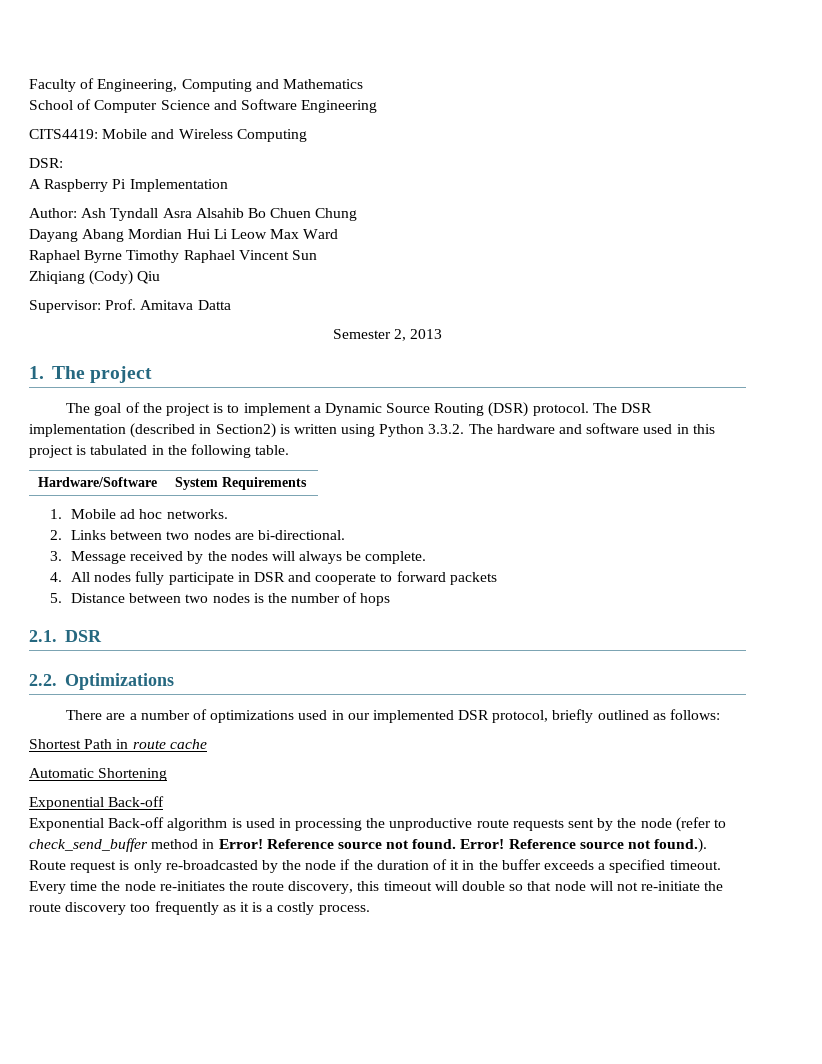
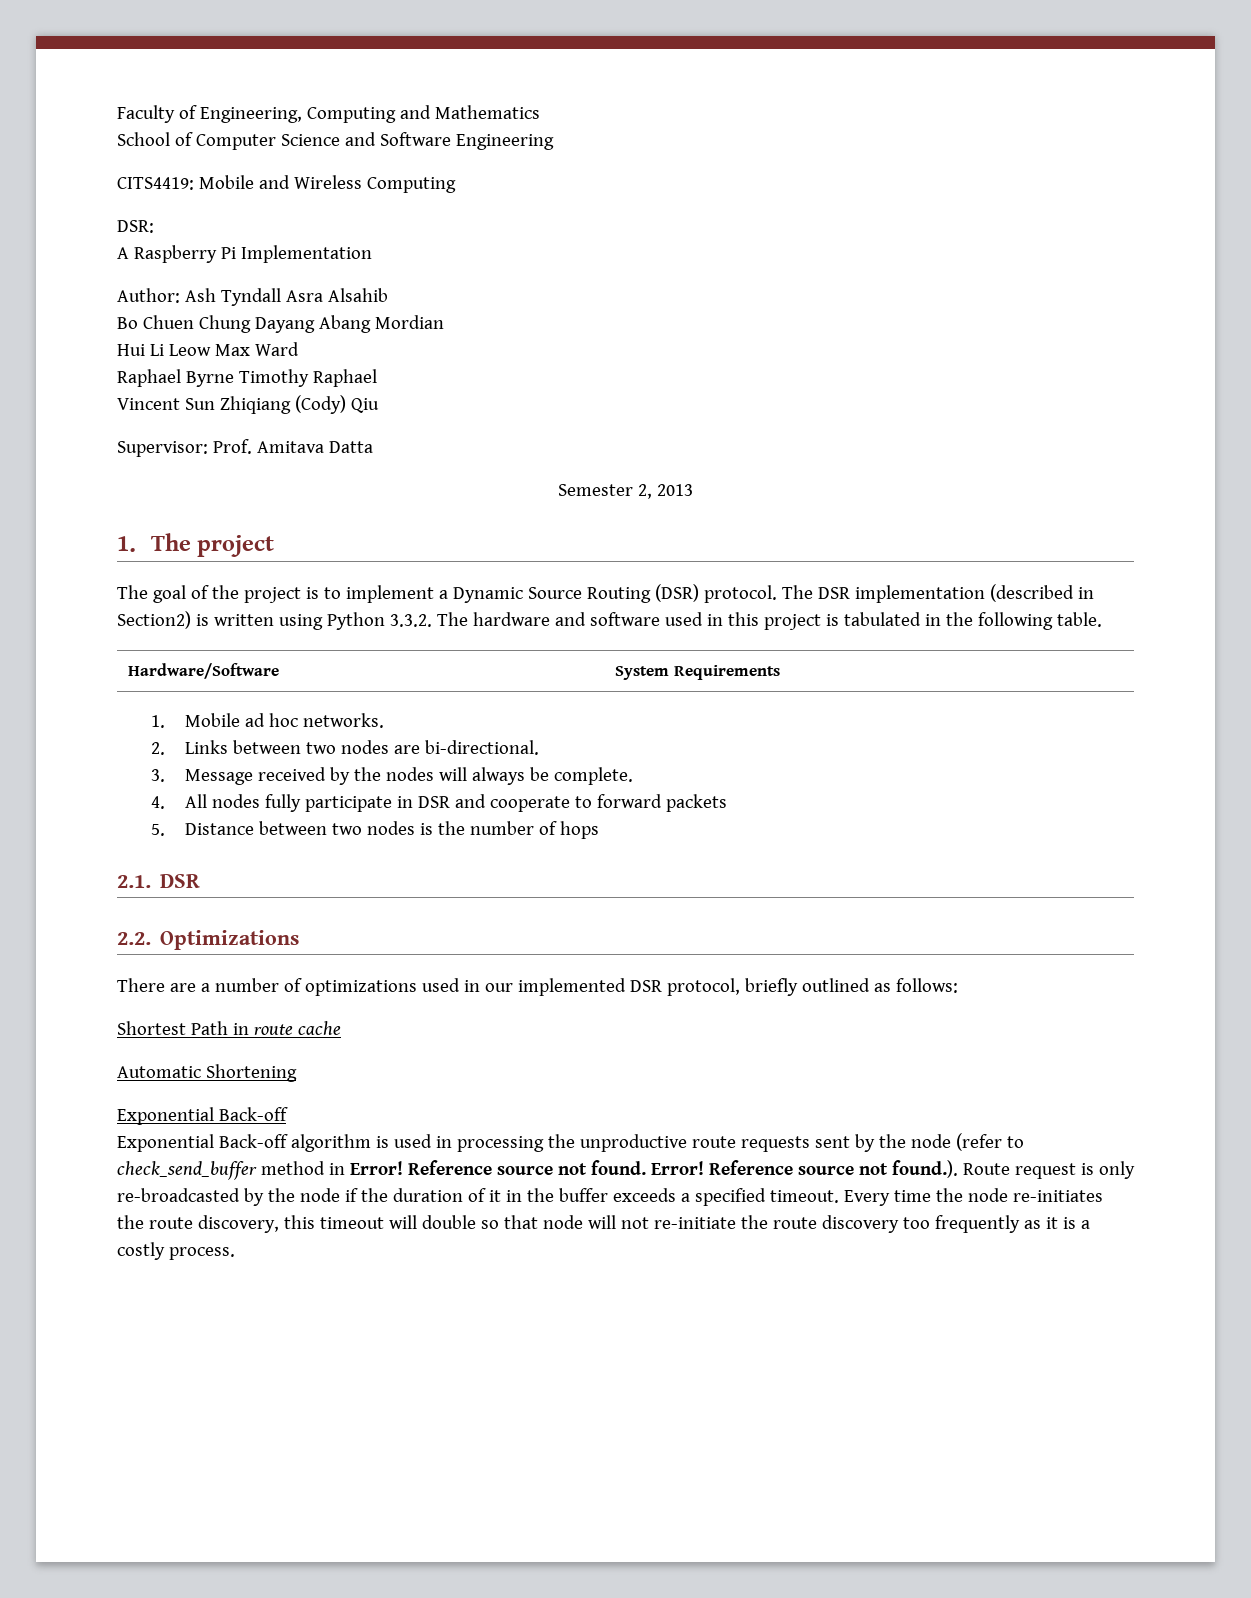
- Author: Ash Tyndall Asra Alsahib Bo Chuen Chung
- Dayang Abang Mordian Hui Li Leow Max Ward
+ Author: Ash Tyndall Asra Alsahib
+ Bo Chuen Chung Dayang Abang Mordian
+ Hui Li Leow Max Ward
- Raphael Byrne Timothy Raphael Vincent Sun
- Zhiqiang (Cody) Qiu
+ Raphael Byrne Timothy Raphael
+ Vincent Sun Zhiqiang (Cody) Qiu

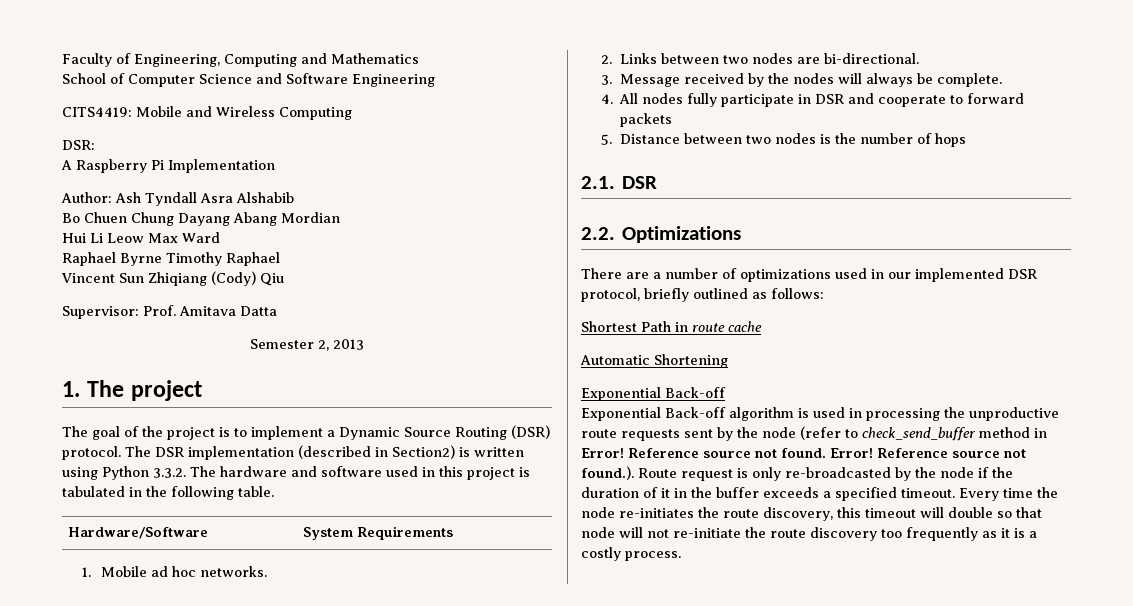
- Author: Ash Tyndall Asra Alsahib
+ Author: Ash Tyndall Asra Alshabib

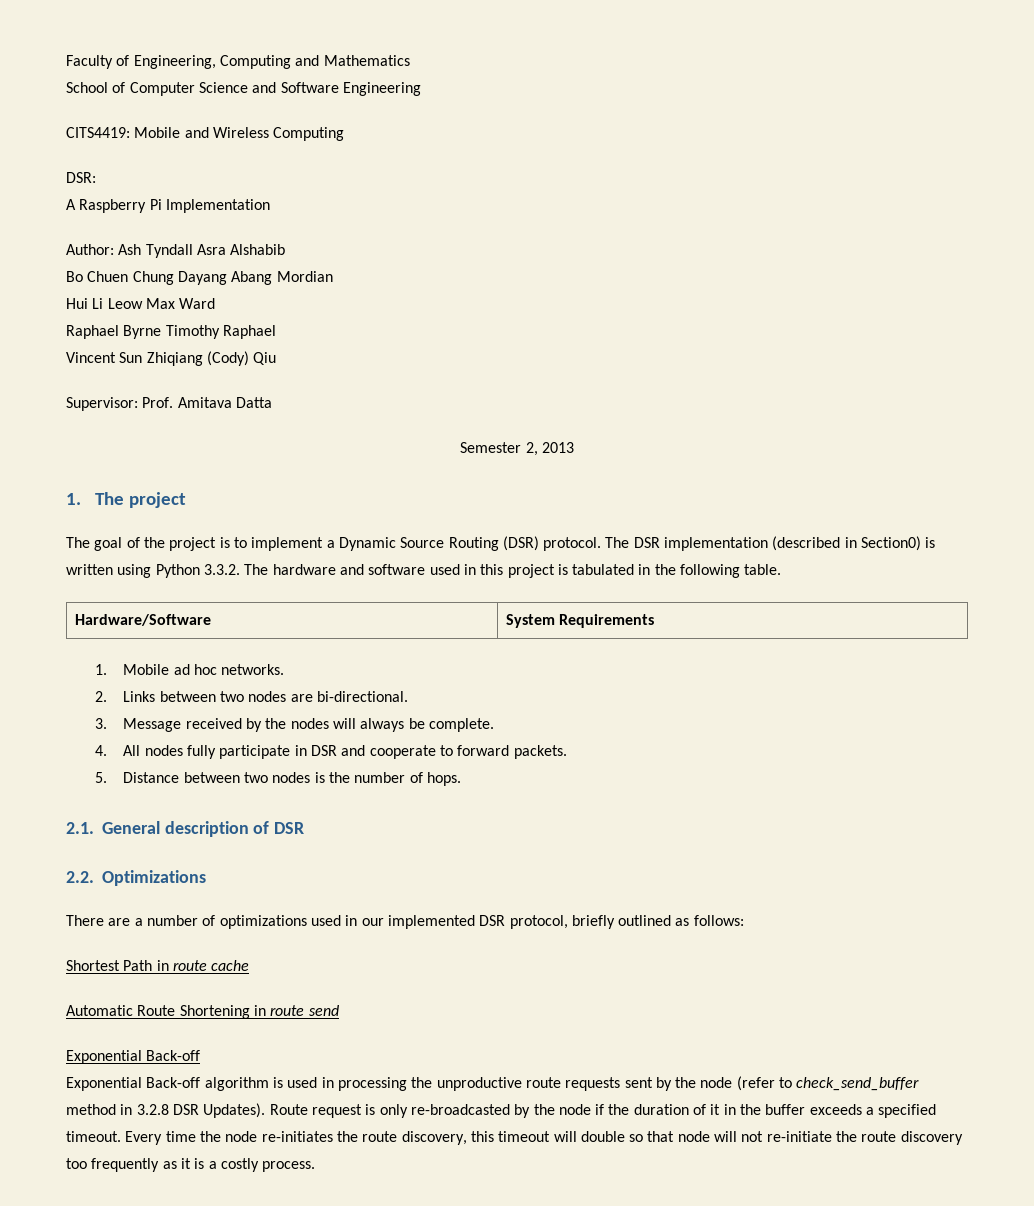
- The DSR implementation (described in Section2) is written using Python 3.3.2. The hardware and software used in this project is tabulated in the following table.
+ The DSR implementation (described in Section0) is written using Python 3.3.2. The hardware and software used in this project is tabulated in the following table.
- 4. All nodes fully participate in DSR and cooperate to forward packets
+ 4. All nodes fully participate in DSR and cooperate to forward packets.
- 5. Distance between two nodes is the number of hops
+ 5. Distance between two nodes is the number of hops.
- 2.1. DSR
+ 2.1. General description of DSR
- Automatic Shortening
+ Automatic Route Shortening in route send
- Exponential Back-off algorithm is used in processing the unproductive route requests sent by the node (refer to check_send_buffer method in Error! Reference source not found. Error! Reference source not found.). Route request is only re-broadcasted by the node if the duration of it in the buffer exceeds a specified timeout.
+ Exponential Back-off algorithm is used in processing the unproductive route requests sent by the node (refer to check_send_buffer method in 3.2.8 DSR Updates). Route request is only re-broadcasted by the node if the duration of it in the buffer exceeds a specified timeout.

